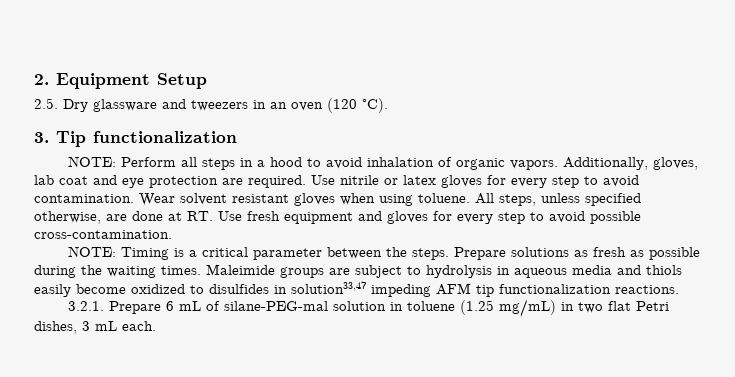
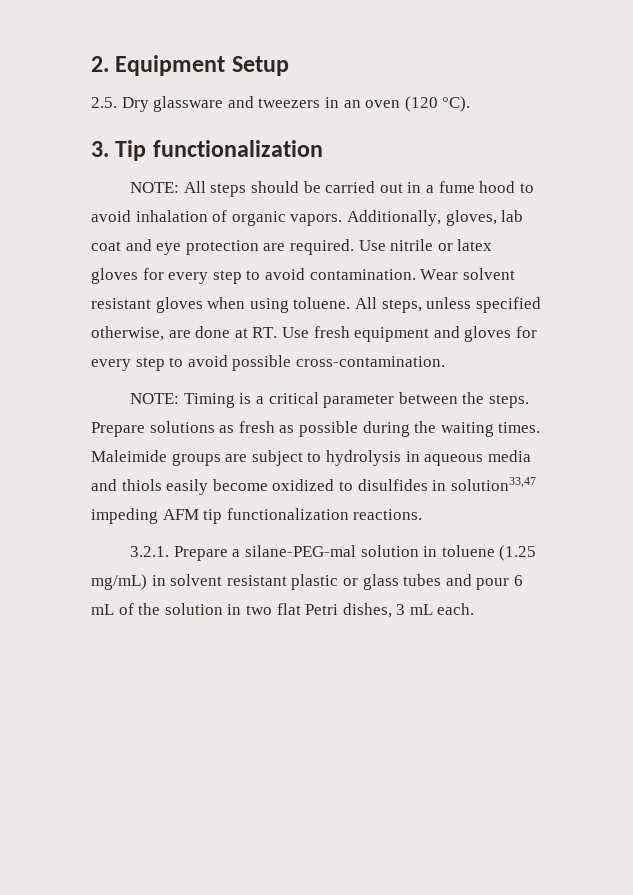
- NOTE: Perform all steps in a hood to avoid inhalation of organic vapors.
+ NOTE: All steps should be carried out in a fume hood to avoid inhalation of organic vapors.
- 3.2.1. Prepare 6 mL of silane-PEG-mal solution in toluene (1.25 mg/mL) in two flat Petri dishes, 3 mL each.
+ 3.2.1. Prepare a silane-PEG-mal solution in toluene (1.25 mg/mL) in solvent resistant plastic or glass tubes and pour 6 mL of the solution in two flat Petri dishes, 3 mL each.

